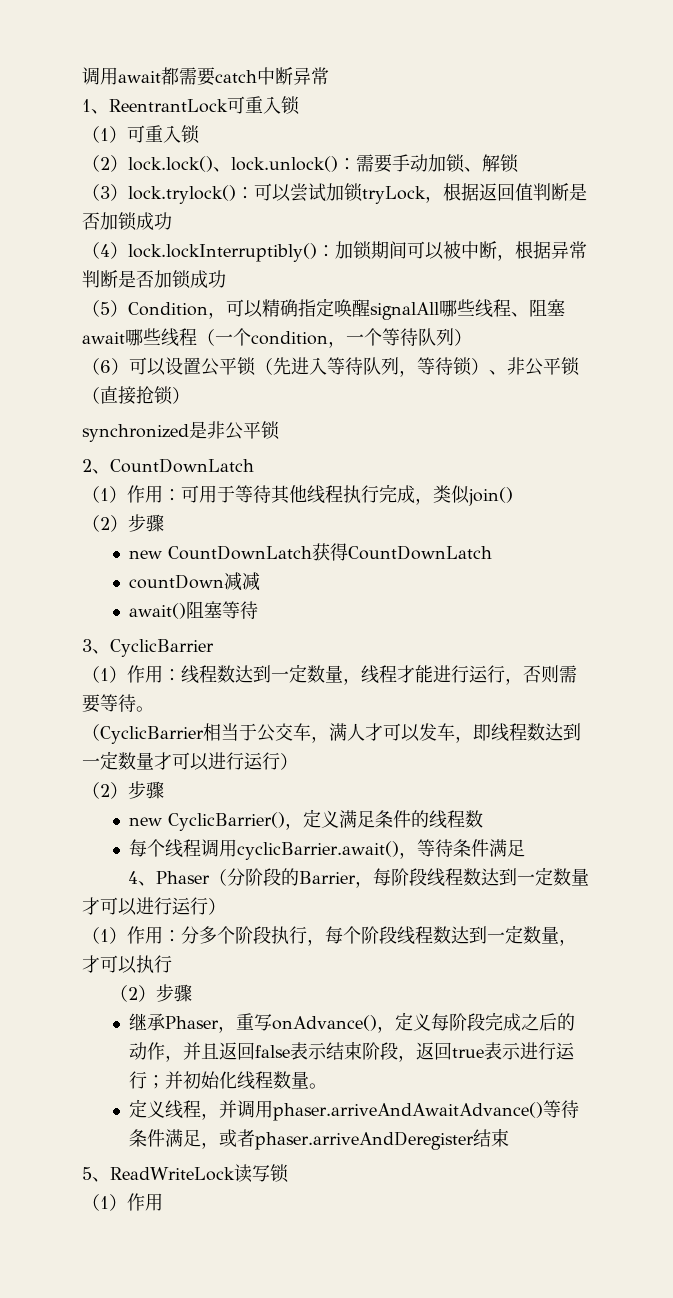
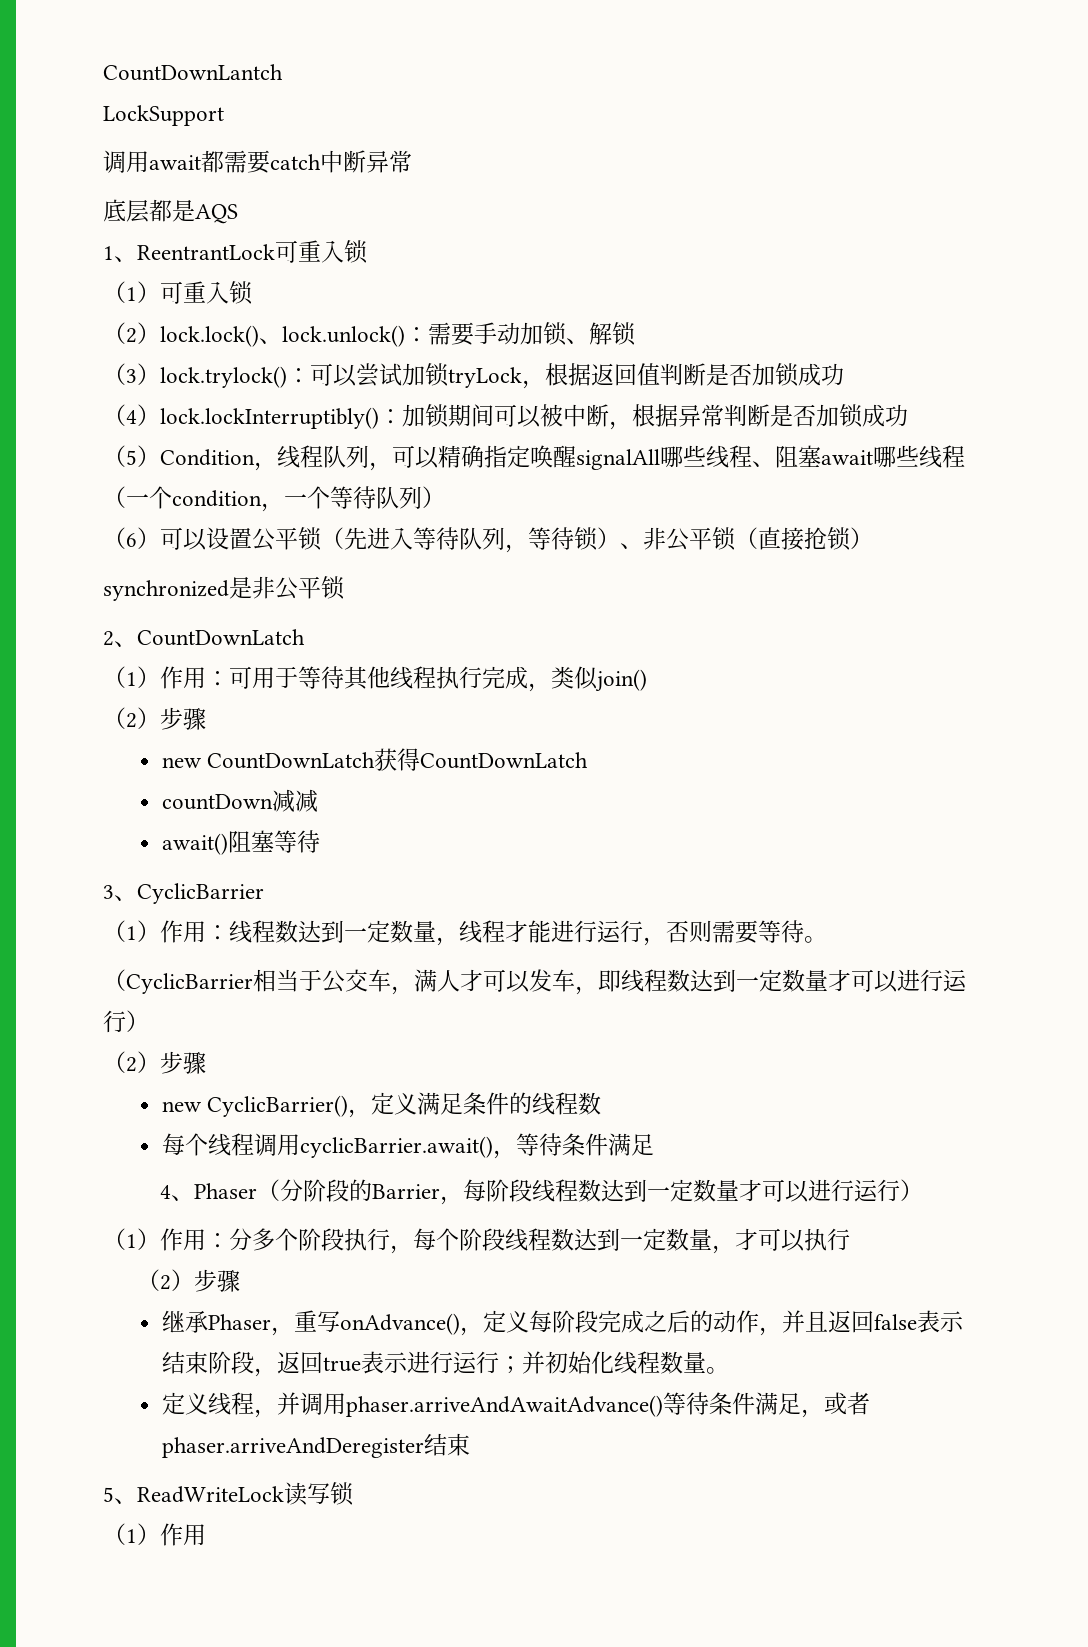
+ CountDownLantch
+ LockSupport
+ 底层都是AQS
- （5）Condition，可以精确指定唤醒signalAll哪些线程、阻塞await哪些线程（一个condition，一个等待队列）
+ （5）Condition，线程队列，可以精确指定唤醒signalAll哪些线程、阻塞await哪些线程（一个condition，一个等待队列）

